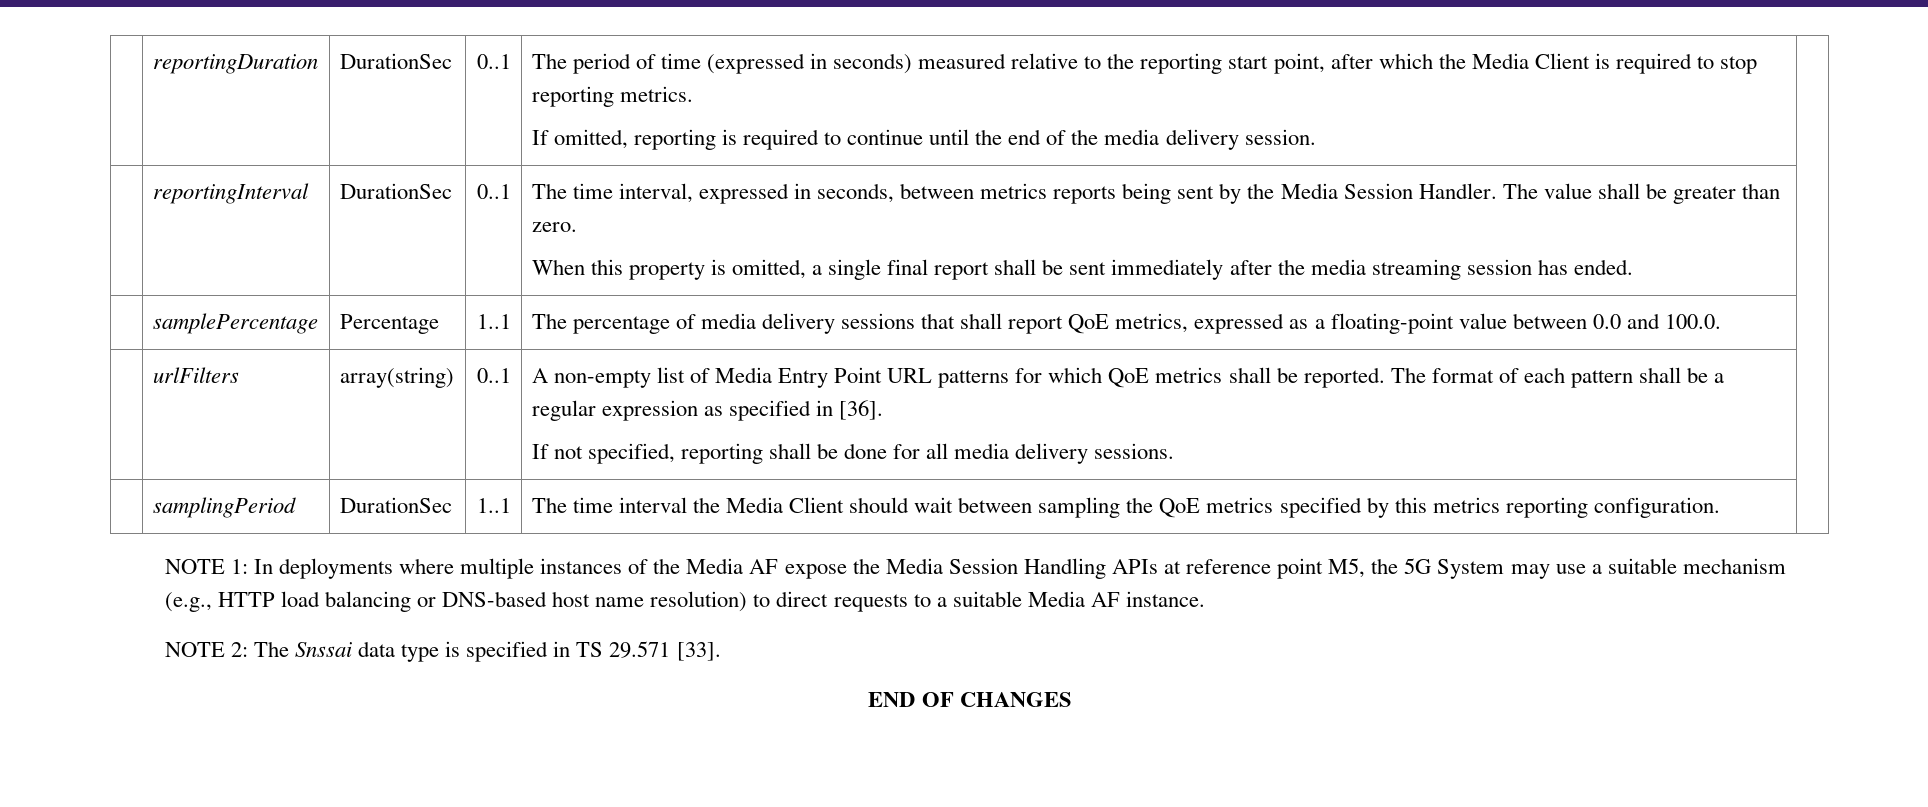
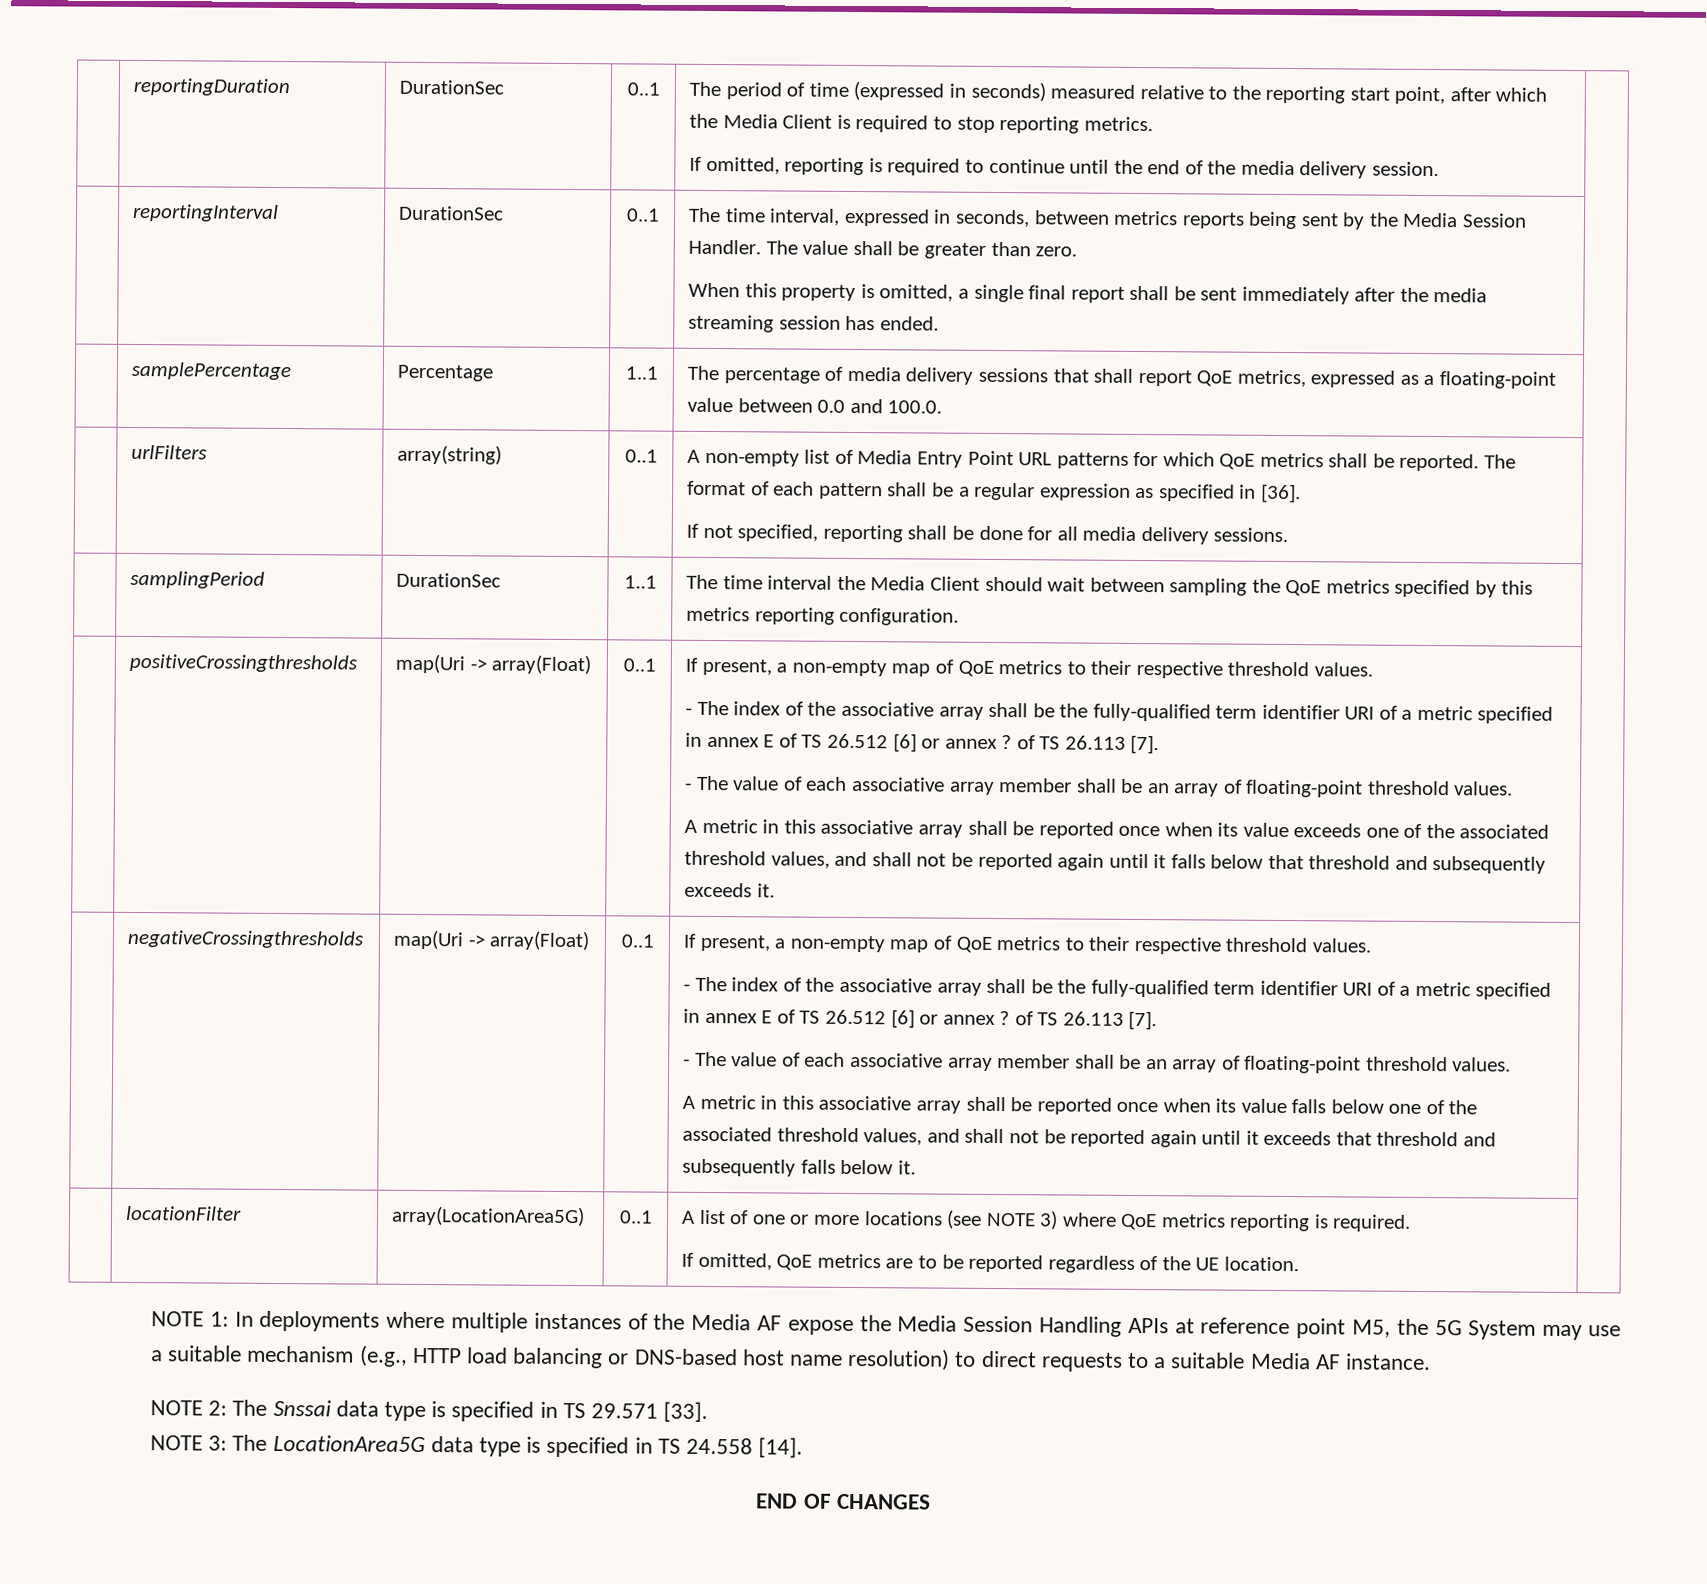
+ positiveCrossingthresholds | map(Uri -> array(Float) | 0..1 | If present, a non-empty map of QoE metrics to their respective threshold values.
+ - The index of the associative array shall be the fully-qualified term identifier URI of a metric specified in annex E of TS 26.512 [6] or annex ? of TS 26.113 [7].
+ - The value of each associative array member shall be an array of floating-point threshold values.
+ A metric in this associative array shall be reported once when its value exceeds one of the associated threshold values, and shall not be reported again until it falls below that threshold and subsequently exceeds it. |
+ | negativeCrossingthresholds | map(Uri -> array(Float) | 0..1 | If present, a non-empty map of QoE metrics to their respective threshold values.
+ - The index of the associative array shall be the fully-qualified term identifier URI of a metric specified in annex E of TS 26.512 [6] or annex ? of TS 26.113 [7].
+ - The value of each associative array member shall be an array of floating-point threshold values.
+ A metric in this associative array shall be reported once when its value falls below one of the associated threshold values, and shall not be reported again until it exceeds that threshold and subsequently falls below it. |
+ | locationFilter | array(LocationArea5G) | 0..1 | A list of one or more locations (see NOTE 3) where QoE metrics reporting is required.
+ If omitted, QoE metrics are to be reported regardless of the UE location. |
+ NOTE 3: The LocationArea5G data type is specified in TS 24.558 [14].

